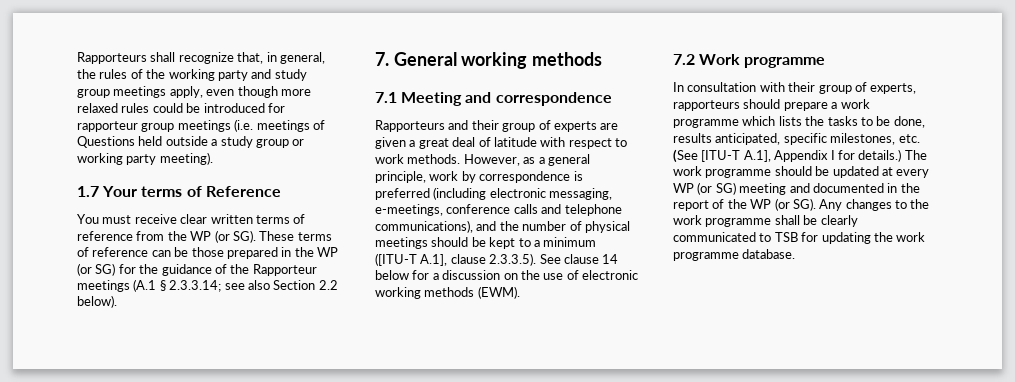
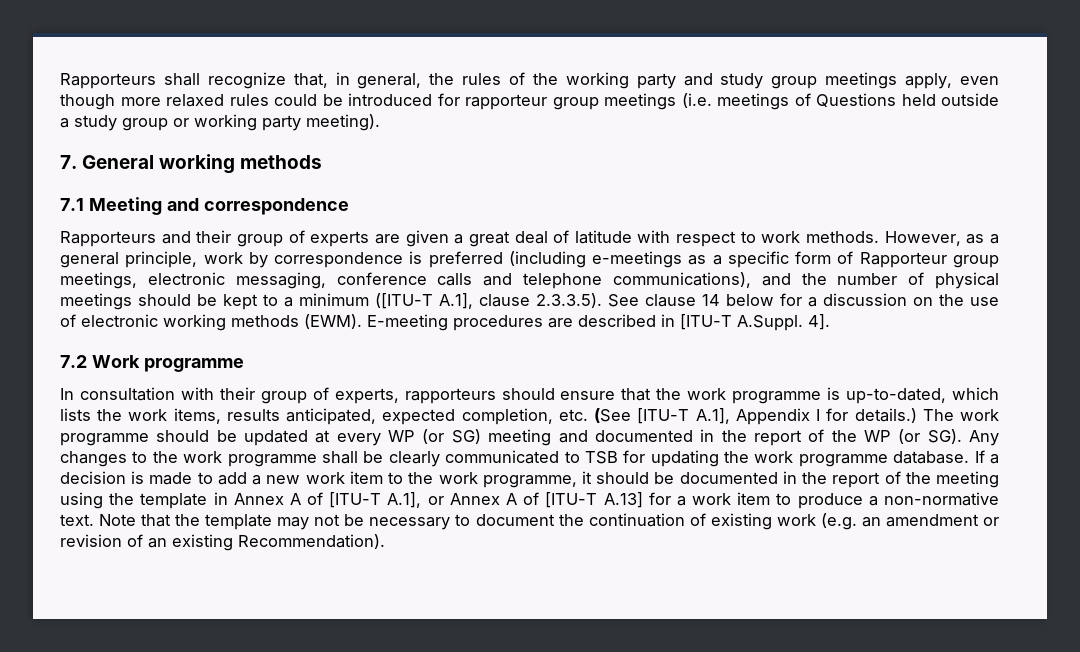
- 1.7 Your terms of Reference
- You must receive clear written terms of reference from the WP (or SG). These terms of reference can be those prepared in the WP (or SG) for the guidance of the Rapporteur meetings (A.1 § 2.3.3.14; see also Section 2.2 below).
- However, as a general principle, work by correspondence is preferred (including electronic messaging, e-meetings, conference calls and telephone communications), and the number of physical meetings should be kept to a minimum ([ITU-T A.1], clause 2.3.3.5). See clause 14 below for a discussion on the use of electronic working methods (EWM).
+ However, as a general principle, work by correspondence is preferred (including e-meetings as a specific form of Rapporteur group meetings, electronic messaging, conference calls and telephone communications), and the number of physical meetings should be kept to a minimum ([ITU-T A.1], clause 2.3.3.5). See clause 14 below for a discussion on the use of electronic working methods (EWM). E-meeting procedures are described in [ITU-T A.Suppl. 4].
- In consultation with their group of experts, rapporteurs should prepare a work programme which lists the tasks to be done, results anticipated, specific milestones, etc. (See [ITU-T A.1], Appendix I for details.)
+ In consultation with their group of experts, rapporteurs should ensure that the work programme is up-to-dated, which lists the work items, results anticipated, expected completion, etc. (See [ITU-T A.1], Appendix I for details.)
+ If a decision is made to add a new work item to the work programme, it should be documented in the report of the meeting using the template in Annex A of [ITU-T A.1], or Annex A of [ITU-T A.13] for a work item to produce a non-normative text. Note that the template may not be necessary to document the continuation of existing work (e.g. an amendment or revision of an existing Recommendation).

